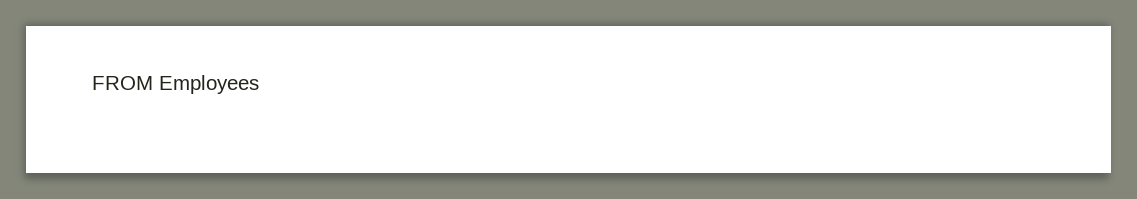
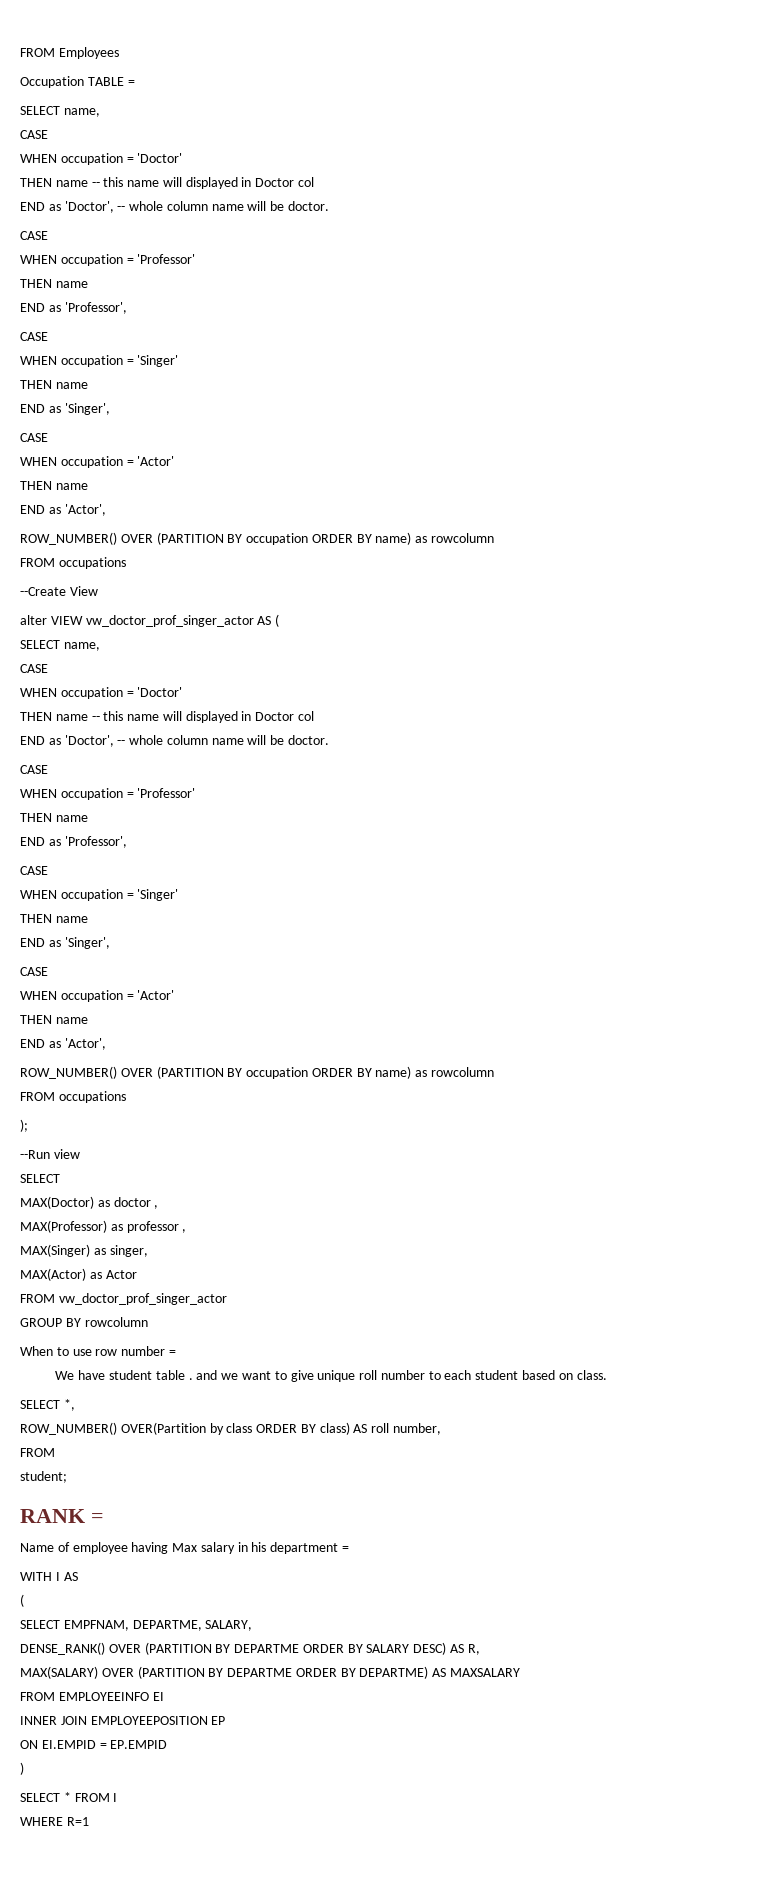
+ Occupation TABLE =
+ SELECT name,
+ CASE
+ WHEN occupation = 'Doctor'
+ THEN name -- this name will displayed in Doctor col
+ END as 'Doctor', -- whole column name will be doctor.
+ CASE
+ WHEN occupation = 'Professor'
+ THEN name
+ END as 'Professor',
+ CASE
+ WHEN occupation = 'Singer'
+ THEN name
+ END as 'Singer',
+ CASE
+ WHEN occupation = 'Actor'
+ THEN name
+ END as 'Actor',
+ ROW_NUMBER() OVER (PARTITION BY occupation ORDER BY name) as rowcolumn
+ FROM occupations
+ --Create View
+ alter VIEW vw_doctor_prof_singer_actor AS (
+ SELECT name,
+ CASE
+ WHEN occupation = 'Doctor'
+ THEN name -- this name will displayed in Doctor col
+ END as 'Doctor', -- whole column name will be doctor.
+ CASE
+ WHEN occupation = 'Professor'
+ THEN name
+ END as 'Professor',
+ CASE
+ WHEN occupation = 'Singer'
+ THEN name
+ END as 'Singer',
+ CASE
+ WHEN occupation = 'Actor'
+ THEN name
+ END as 'Actor',
+ ROW_NUMBER() OVER (PARTITION BY occupation ORDER BY name) as rowcolumn
+ FROM occupations
+ );
+ --Run view
+ SELECT
+ MAX(Doctor) as doctor ,
+ MAX(Professor) as professor ,
+ MAX(Singer) as singer,
+ MAX(Actor) as Actor
+ FROM vw_doctor_prof_singer_actor
+ GROUP BY rowcolumn
+ When to use row number =
+ We have student table . and we want to give unique roll number to each student based on class.
+ SELECT *,
+ ROW_NUMBER() OVER(Partition by class ORDER BY class) AS roll number,
+ FROM
+ student;
+ RANK =
+ Name of employee having Max salary in his department =
+ WITH I AS
+ (
+ SELECT EMPFNAM, DEPARTME, SALARY,
+ DENSE_RANK() OVER (PARTITION BY DEPARTME ORDER BY SALARY DESC) AS R,
+ MAX(SALARY) OVER (PARTITION BY DEPARTME ORDER BY DEPARTME) AS MAXSALARY
+ FROM EMPLOYEEINFO EI
+ INNER JOIN EMPLOYEEPOSITION EP
+ ON EI.EMPID = EP.EMPID
+ )
+ SELECT * FROM I
+ WHERE R=1

